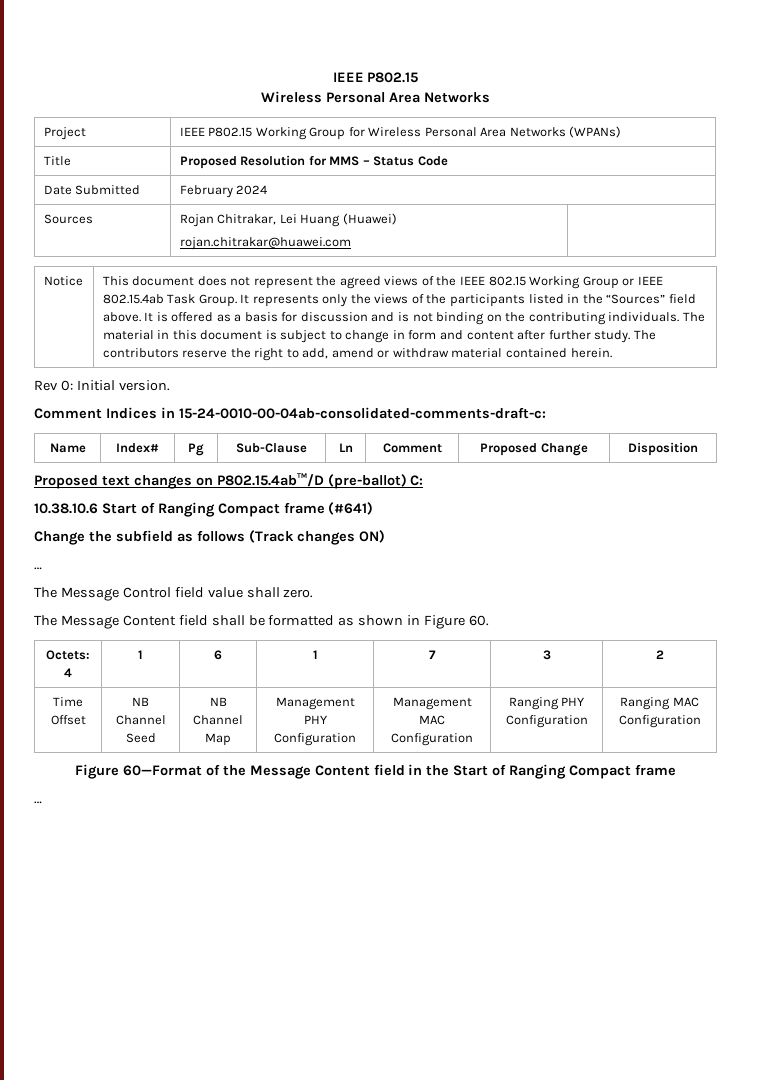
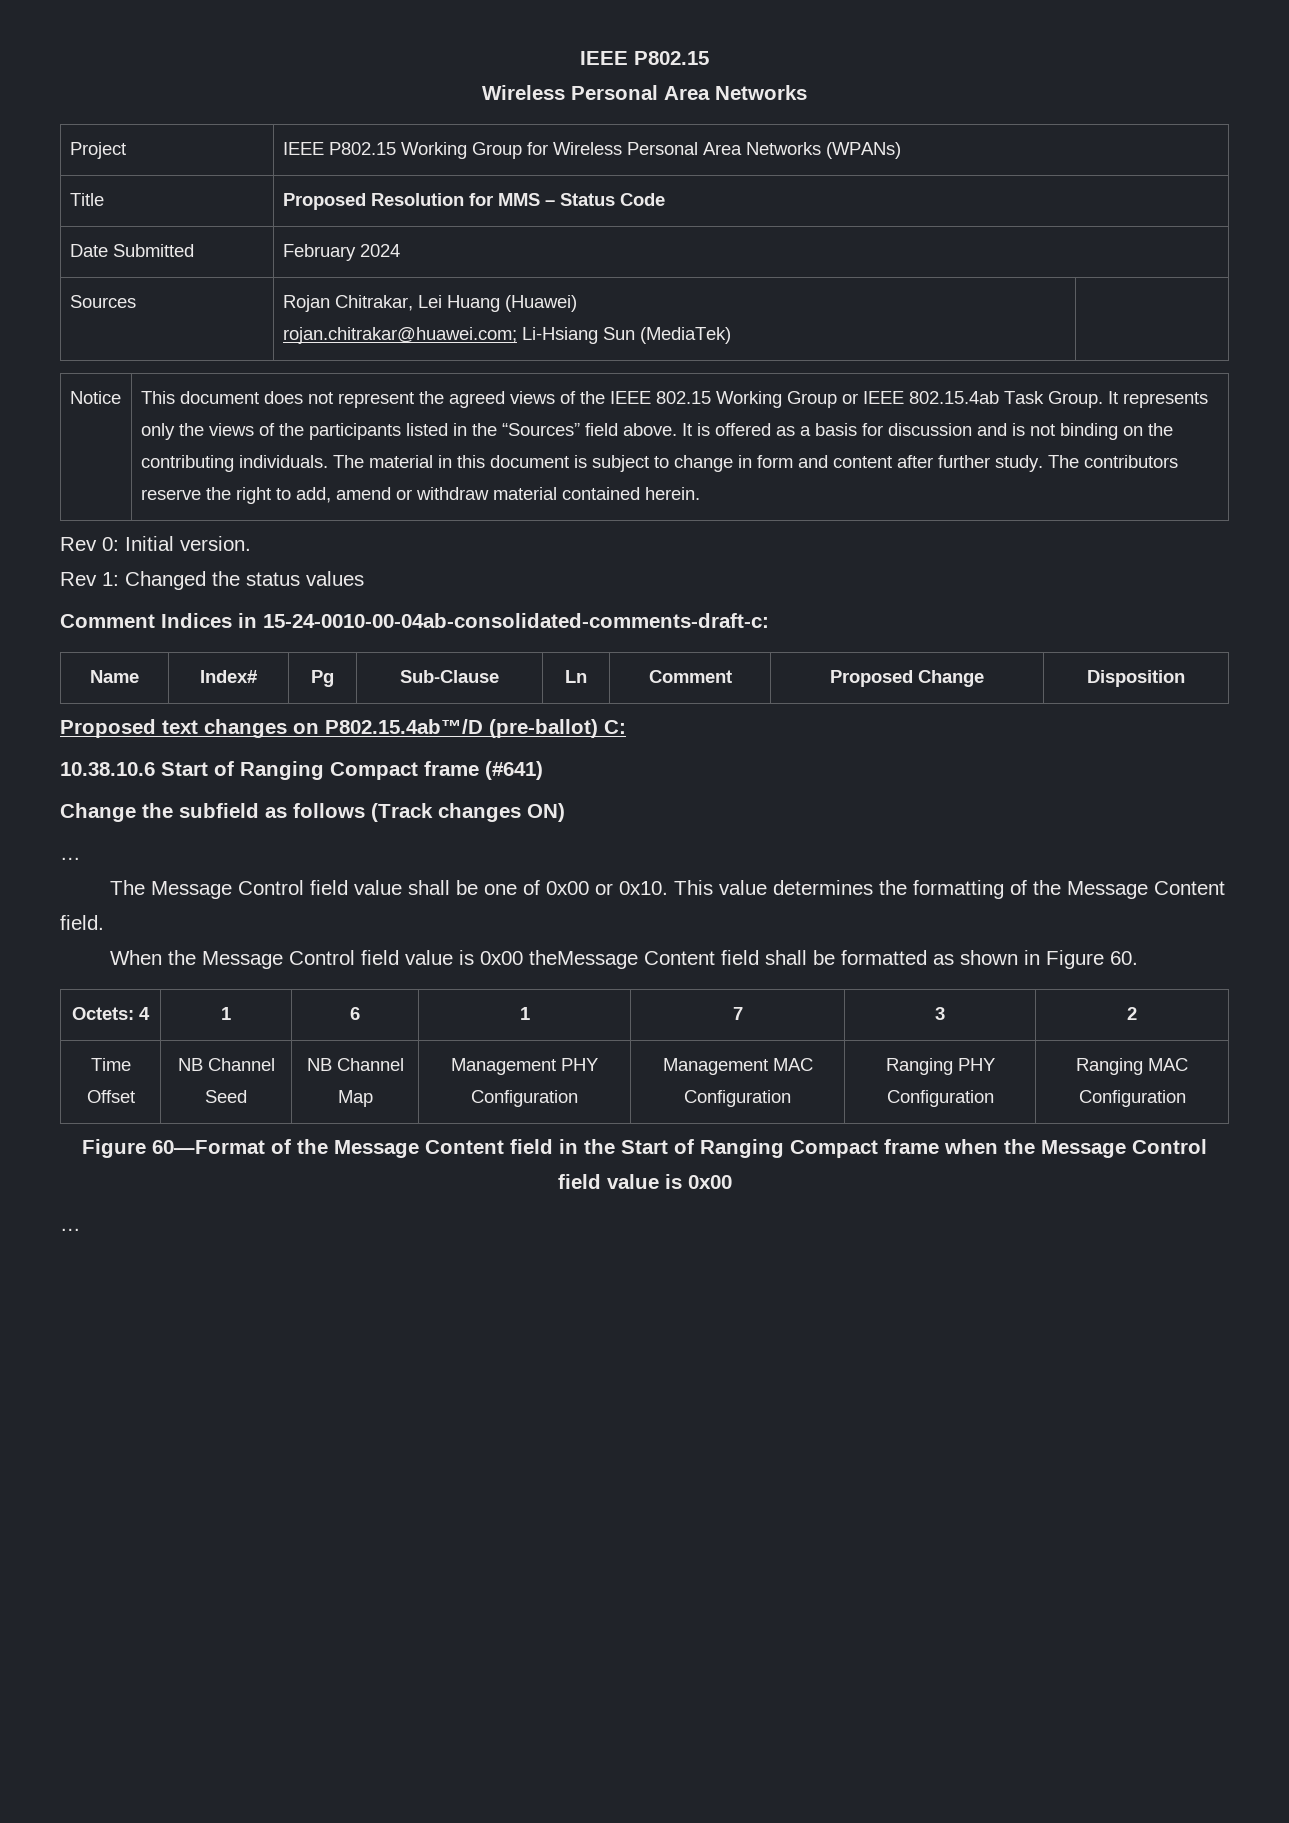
  Sources | Rojan Chitrakar, Lei Huang (Huawei)
- rojan.chitrakar@huawei.com |
+ rojan.chitrakar@huawei.com; Li-Hsiang Sun (MediaTek) |
+ Rev 1: Changed the status values
- The Message Control field value shall zero.
- The Message Content field shall be formatted as shown in Figure 60.
+ The Message Control field value shall be one of 0x00 or 0x10. This value determines the formatting of the Message Content field.
+ When the Message Control field value is 0x00 theMessage Content field shall be formatted as shown in Figure 60.
- Figure 60—Format of the Message Content field in the Start of Ranging Compact frame
+ Figure 60—Format of the Message Content field in the Start of Ranging Compact frame when the Message Control field value is 0x00

